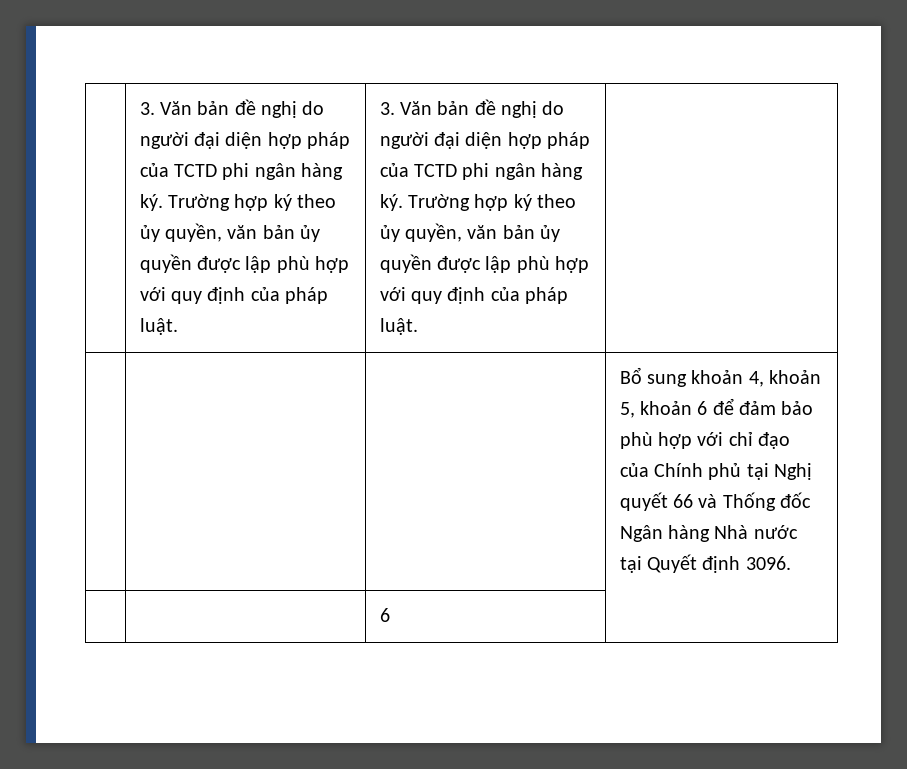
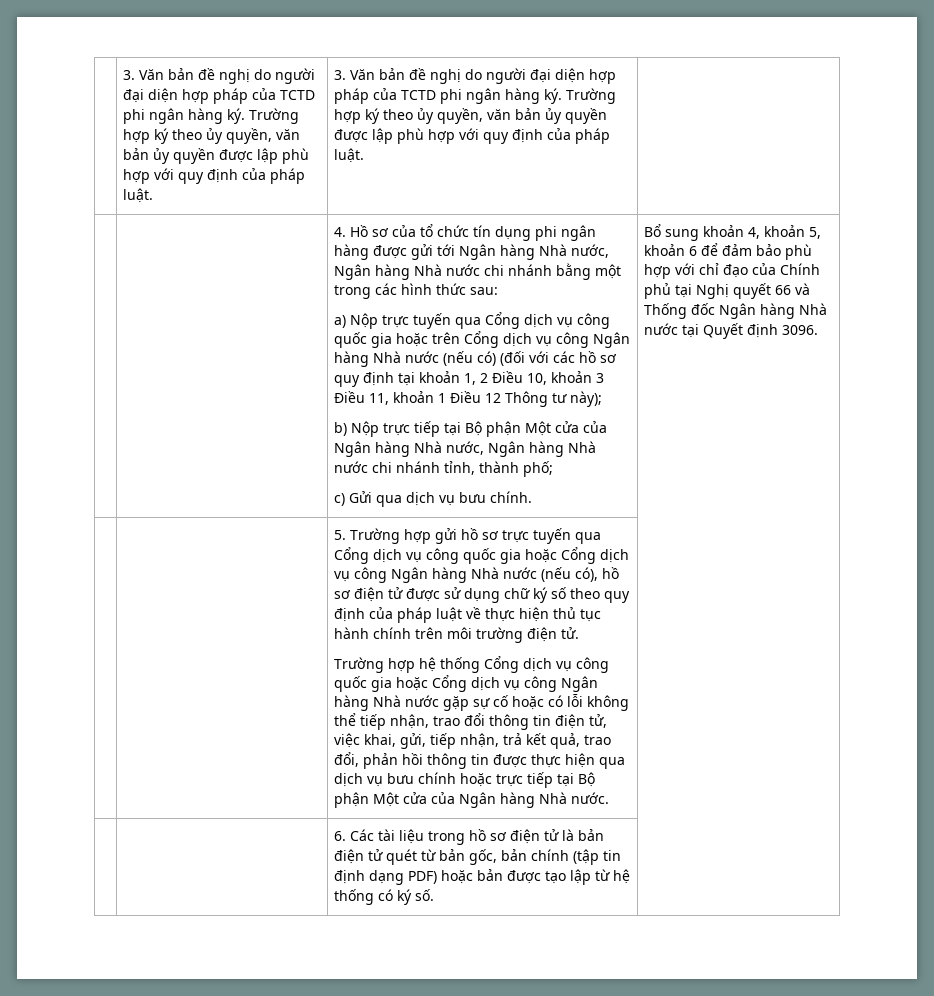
+ 4. Hồ sơ của tổ chức tín dụng phi ngân hàng được gửi tới Ngân hàng Nhà nước, Ngân hàng Nhà nước chi nhánh bằng một trong các hình thức sau:
+ a) Nộp trực tuyến qua Cổng dịch vụ công quốc gia hoặc trên Cổng dịch vụ công Ngân hàng Nhà nước (nếu có) (đối với các hồ sơ quy định tại khoản 1, 2 Điều 10, khoản 3 Điều 11, khoản 1 Điều 12 Thông tư này);
+ b) Nộp trực tiếp tại Bộ phận Một cửa của Ngân hàng Nhà nước, Ngân hàng Nhà nước chi nhánh tỉnh, thành phố;
+ c) Gửi qua dịch vụ bưu chính.
  Bổ sung khoản 4, khoản 5, khoản 6 để đảm bảo phù hợp với chỉ đạo của Chính phủ tại Nghị quyết 66 và Thống đốc Ngân hàng Nhà nước tại Quyết định 3096.
- | | 6
+ | | 5. Trường hợp gửi hồ sơ trực tuyến qua Cổng dịch vụ công quốc gia hoặc Cổng dịch vụ công Ngân hàng Nhà nước (nếu có), hồ sơ điện tử được sử dụng chữ ký số theo quy định của pháp luật về thực hiện thủ tục hành chính trên môi trường điện tử.
+ Trường hợp hệ thống Cổng dịch vụ công quốc gia hoặc Cổng dịch vụ công Ngân hàng Nhà nước gặp sự cố hoặc có lỗi không thể tiếp nhận, trao đổi thông tin điện tử, việc khai, gửi, tiếp nhận, trả kết quả, trao đổi, phản hồi thông tin được thực hiện qua dịch vụ bưu chính hoặc trực tiếp tại Bộ phận Một cửa của Ngân hàng Nhà nước. |
+ | | 6. Các tài liệu trong hồ sơ điện tử là bản điện tử quét từ bản gốc, bản chính (tập tin định dạng PDF) hoặc bản được tạo lập từ hệ thống có ký số. |

